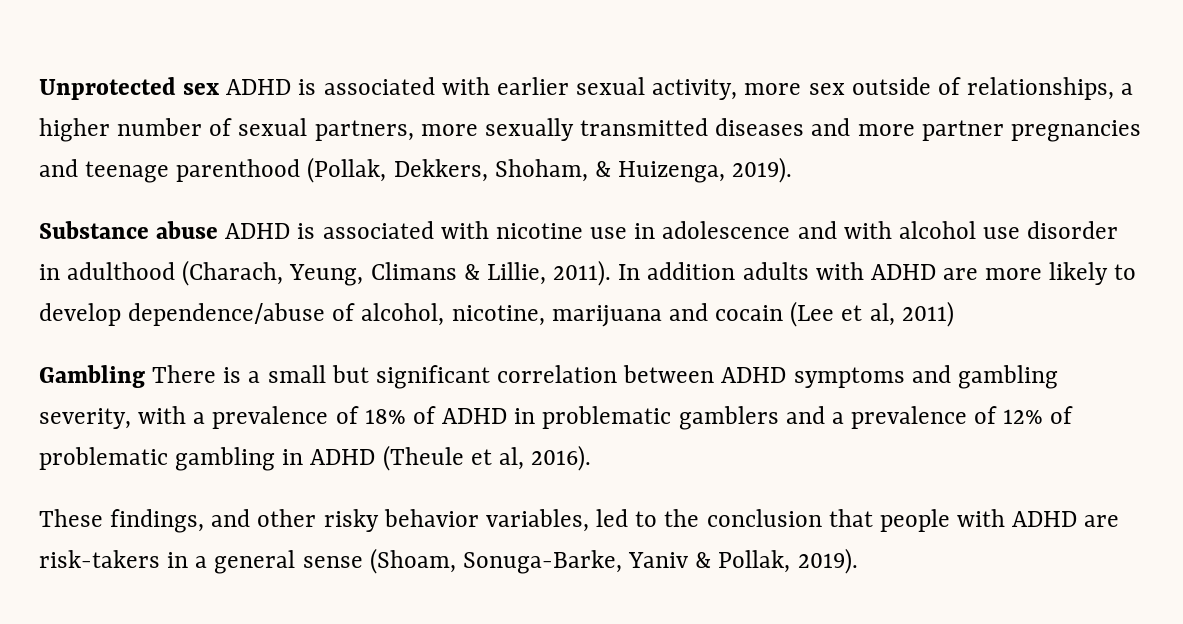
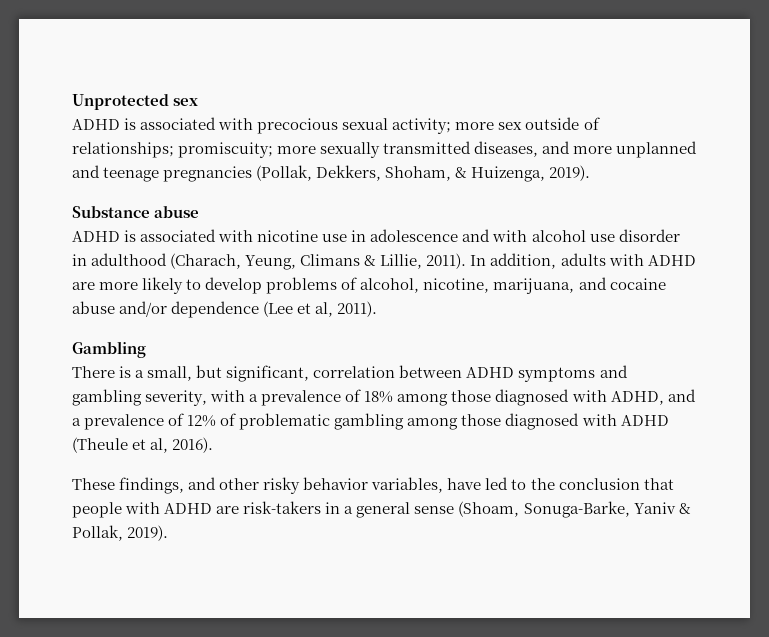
- Unprotected sex ADHD is associated with earlier sexual activity, more sex outside of relationships, a higher number of sexual partners, more sexually transmitted diseases and more partner pregnancies and teenage parenthood (Pollak, Dekkers, Shoham, & Huizenga, 2019).
+ Unprotected sex
+ ADHD is associated with precocious sexual activity; more sex outside of relationships; promiscuity; more sexually transmitted diseases, and more unplanned and teenage pregnancies (Pollak, Dekkers, Shoham, & Huizenga, 2019).
- Substance abuse ADHD is associated with nicotine use in adolescence and with alcohol use disorder in adulthood (Charach, Yeung, Climans & Lillie, 2011).
+ Substance abuse
+ ADHD is associated with nicotine use in adolescence and with alcohol use disorder in adulthood (Charach, Yeung, Climans & Lillie, 2011).
- In addition adults with ADHD are more likely to develop dependence/abuse of alcohol, nicotine, marijuana and cocain (Lee et al, 2011)
+ In addition, adults with ADHD are more likely to develop problems of alcohol, nicotine, marijuana, and cocaine abuse and/or dependence (Lee et al, 2011).
- Gambling There is a small but significant correlation between ADHD symptoms and gambling severity, with a prevalence of 18% of ADHD in problematic gamblers and a prevalence of 12% of problematic gambling in ADHD (Theule et al, 2016).
+ Gambling
+ There is a small, but significant, correlation between ADHD symptoms and gambling severity, with a prevalence of 18% among those diagnosed with ADHD, and a prevalence of 12% of problematic gambling among those diagnosed with ADHD (Theule et al, 2016).
- These findings, and other risky behavior variables, led to the conclusion that people with ADHD are risk-takers in a general sense (Shoam, Sonuga-Barke, Yaniv & Pollak, 2019).
+ These findings, and other risky behavior variables, have led to the conclusion that people with ADHD are risk-takers in a general sense (Shoam, Sonuga-Barke, Yaniv & Pollak, 2019).

